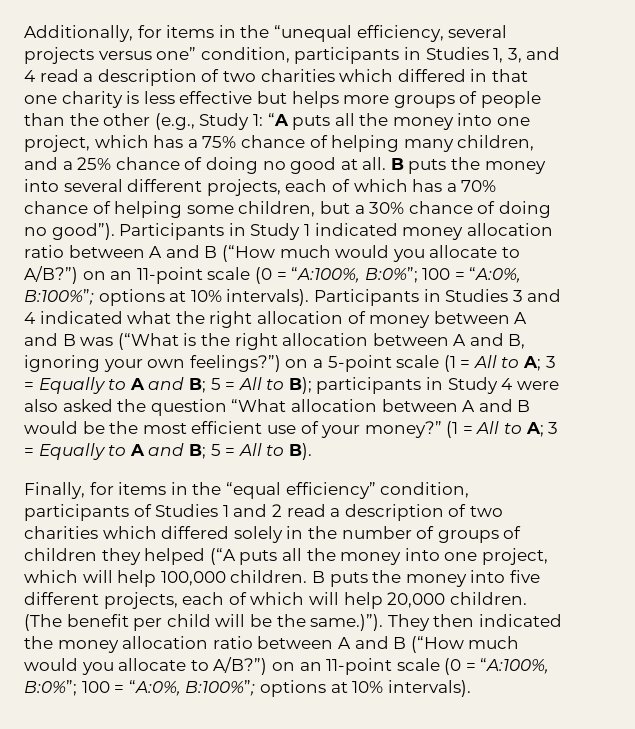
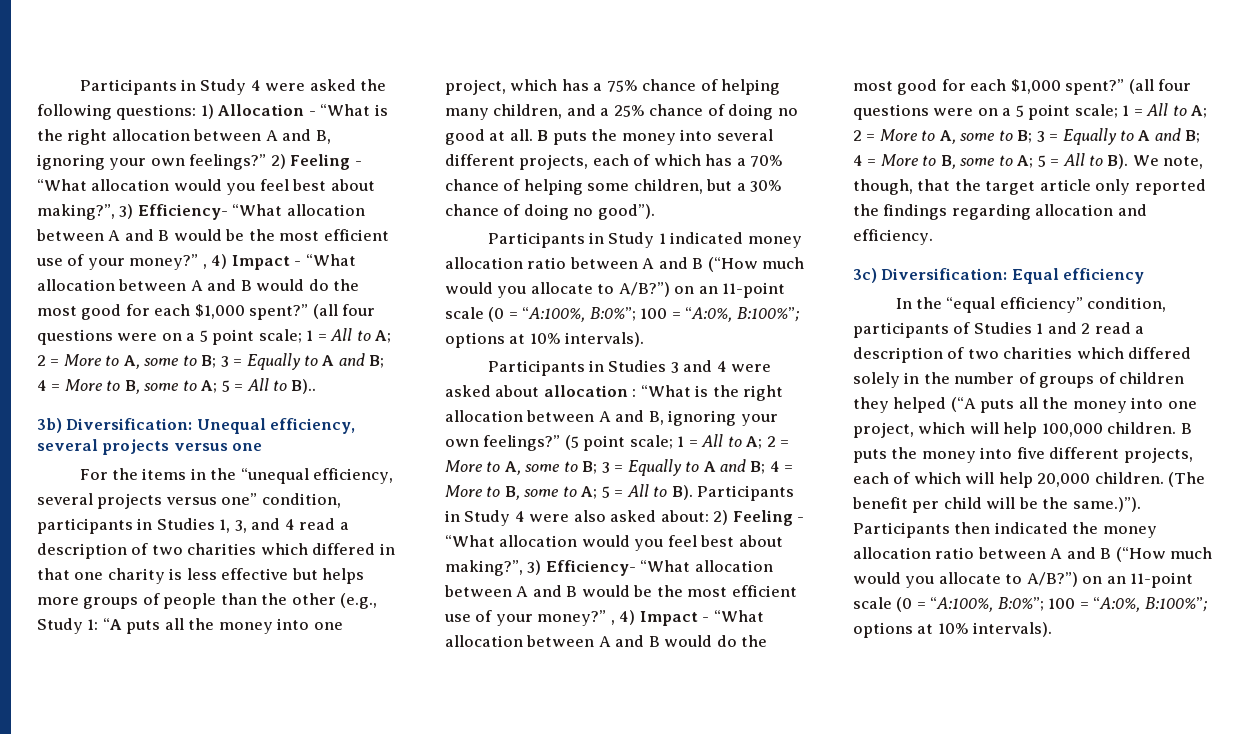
- Additionally, for items in the “unequal efficiency, several projects versus one” condition, participants in Studies 1, 3, and 4 read a description of two charities which differed in that one charity is less effective but helps more groups of people than the other (e.g., Study 1:
+ Participants in Study 4 were asked the following questions: 1) Allocation - “What is the right allocation between A and B, ignoring your own feelings?” 2) Feeling - “What allocation would you feel best about making?”, 3) Efficiency- “What allocation between A and B would be the most efficient use of your money?” , 4) Impact - “What allocation between A and B would do the most good for each $1,000 spent?” (all four questions were on a 5 point scale; 1 = All to A; 2 = More to A, some to B; 3 = Equally to A and B; 4 = More to B, some to A; 5 = All to B)..
+ 3b) Diversification: Unequal efficiency, several projects versus one
+ For the items in the “unequal efficiency, several projects versus one” condition, participants in Studies 1, 3, and 4 read a description of two charities which differed in that one charity is less effective but helps more groups of people than the other (e.g., Study 1:
- B puts the money into several different projects, each of which has a 70% chance of helping some children, but a 30% chance of doing no good”). Participants in Study 1 indicated money allocation ratio between A and B (“How much would you allocate to A/B?”) on an 11-point scale (0 = “A:100%, B:0%”; 100 = “A:0%, B:100%”; options at 10% intervals). Participants in Studies 3 and 4 indicated what the right allocation of money between A and B was (“What is the right allocation between A and B, ignoring your own feelings?”) on a 5-point scale (1 = All to A; 3 = Equally to A and B; 5 = All to B); participants in Study 4 were also asked the question “What allocation between A and B would be the most efficient use of your money?” (1 = All to A; 3 = Equally to A and B; 5 = All to B).
- Finally, for items in the “equal efficiency” condition, participants of Studies 1 and 2 read a description of two charities which differed solely in the number of groups of children they helped (“A puts all the money into one project, which will help 100,000 children.
+ B puts the money into several different projects, each of which has a 70% chance of helping some children, but a 30% chance of doing no good”).
+ Participants in Study 1 indicated money allocation ratio between A and B (“How much would you allocate to A/B?”) on an 11-point scale (0 = “A:100%, B:0%”; 100 = “A:0%, B:100%”; options at 10% intervals).
+ Participants in Studies 3 and 4 were asked about allocation : “What is the right allocation between A and B, ignoring your own feelings?” (5 point scale; 1 = All to A; 2 = More to A, some to B; 3 = Equally to A and B; 4 = More to B, some to A; 5 = All to B). Participants in Study 4 were also asked about: 2) Feeling - “What allocation would you feel best about making?”, 3) Efficiency- “What allocation between A and B would be the most efficient use of your money?” , 4) Impact - “What allocation between A and B would do the most good for each $1,000 spent?” (all four questions were on a 5 point scale; 1 = All to A; 2 = More to A, some to B; 3 = Equally to A and B; 4 = More to B, some to A; 5 = All to B). We note, though, that the target article only reported the findings regarding allocation and efficiency.
+ 3c) Diversification: Equal efficiency
+ In the “equal efficiency” condition, participants of Studies 1 and 2 read a description of two charities which differed solely in the number of groups of children they helped (“A puts all the money into one project, which will help 100,000 children.
- (The benefit per child will be the same.)”). They then indicated the money allocation ratio between A and B (“How much would you allocate to A/B?”) on an 11-point scale (0 = “A:100%, B:0%”; 100 = “A:0%, B:100%”; options at 10% intervals).
+ (The benefit per child will be the same.)”). Participants then indicated the money allocation ratio between A and B (“How much would you allocate to A/B?”) on an 11-point scale (0 = “A:100%, B:0%”; 100 = “A:0%, B:100%”; options at 10% intervals).

